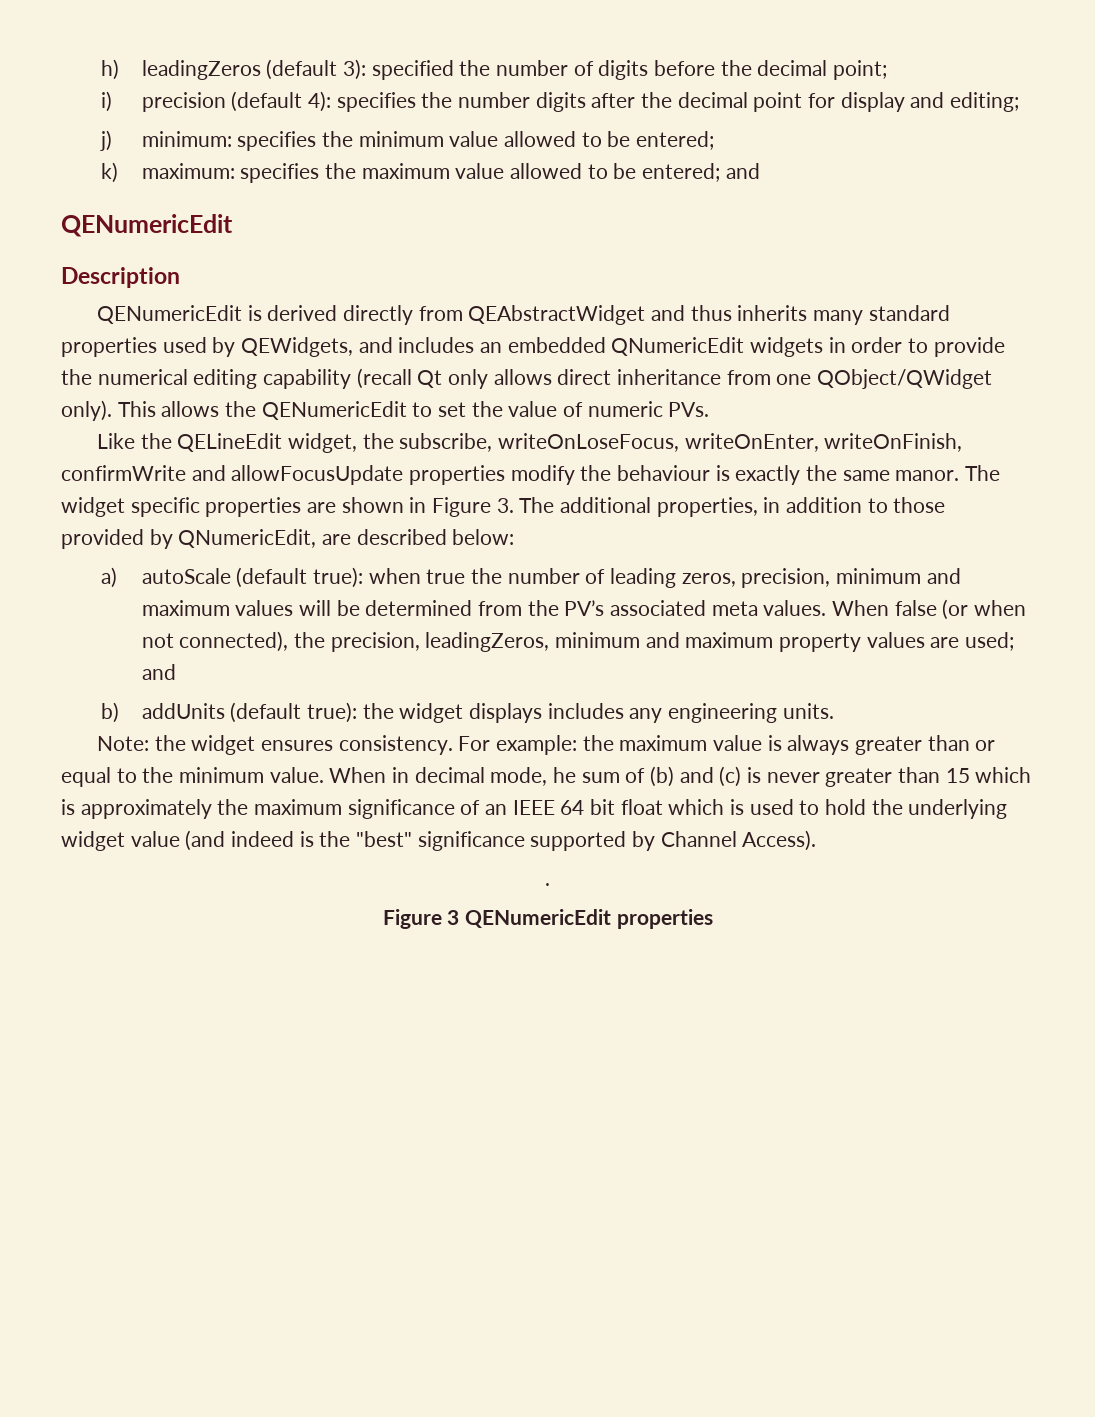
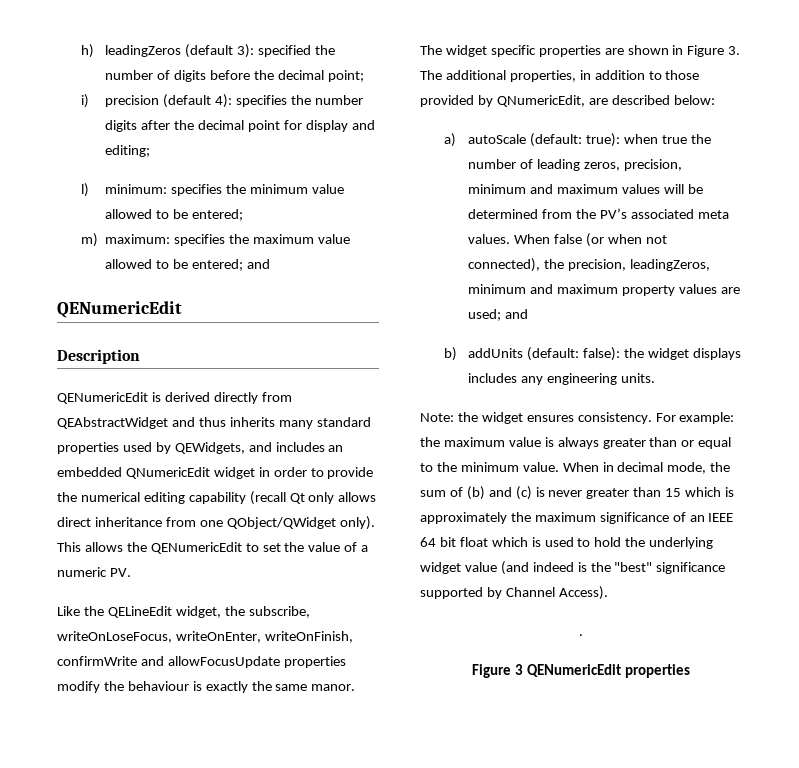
- j) minimum: specifies the minimum value allowed to be entered;
+ l) minimum: specifies the minimum value allowed to be entered;
- k) maximum: specifies the maximum value allowed to be entered; and
+ m) maximum: specifies the maximum value allowed to be entered; and
- QENumericEdit is derived directly from QEAbstractWidget and thus inherits many standard properties used by QEWidgets, and includes an embedded QNumericEdit widgets in order to provide the numerical editing capability (recall Qt only allows direct inheritance from one QObject/QWidget only).
+ QENumericEdit is derived directly from QEAbstractWidget and thus inherits many standard properties used by QEWidgets, and includes an embedded QNumericEdit widget in order to provide the numerical editing capability (recall Qt only allows direct inheritance from one QObject/QWidget only).
- This allows the QENumericEdit to set the value of numeric PVs.
+ This allows the QENumericEdit to set the value of a numeric PV.
- a) autoScale (default true): when true the number of leading zeros, precision, minimum and maximum values will be determined from the PV’s associated meta values.
+ a) autoScale (default: true): when true the number of leading zeros, precision, minimum and maximum values will be determined from the PV’s associated meta values.
- b) addUnits (default true): the widget displays includes any engineering units.
+ b) addUnits (default: false): the widget displays includes any engineering units.
- When in decimal mode, he sum of (b) and (c) is never greater than 15 which is approximately the maximum significance of an IEEE 64 bit float which is used to hold the underlying widget value (and indeed is the "best" significance supported by Channel Access).
+ When in decimal mode, the sum of (b) and (c) is never greater than 15 which is approximately the maximum significance of an IEEE 64 bit float which is used to hold the underlying widget value (and indeed is the "best" significance supported by Channel Access).

